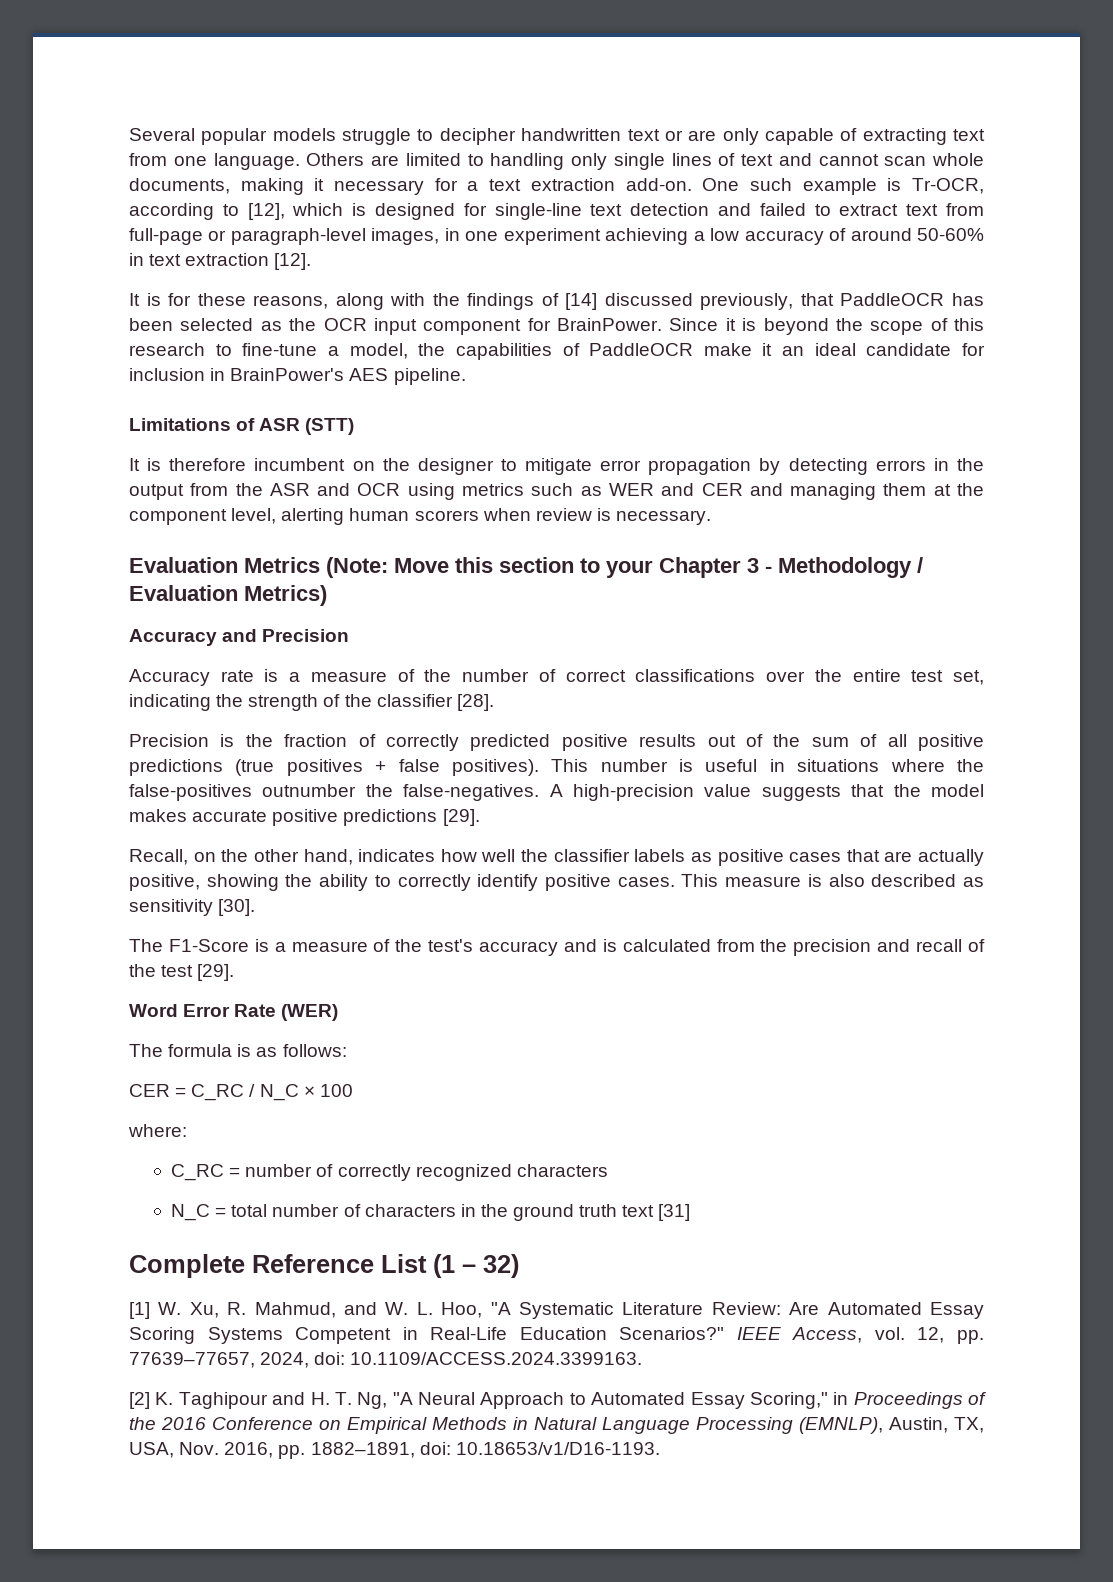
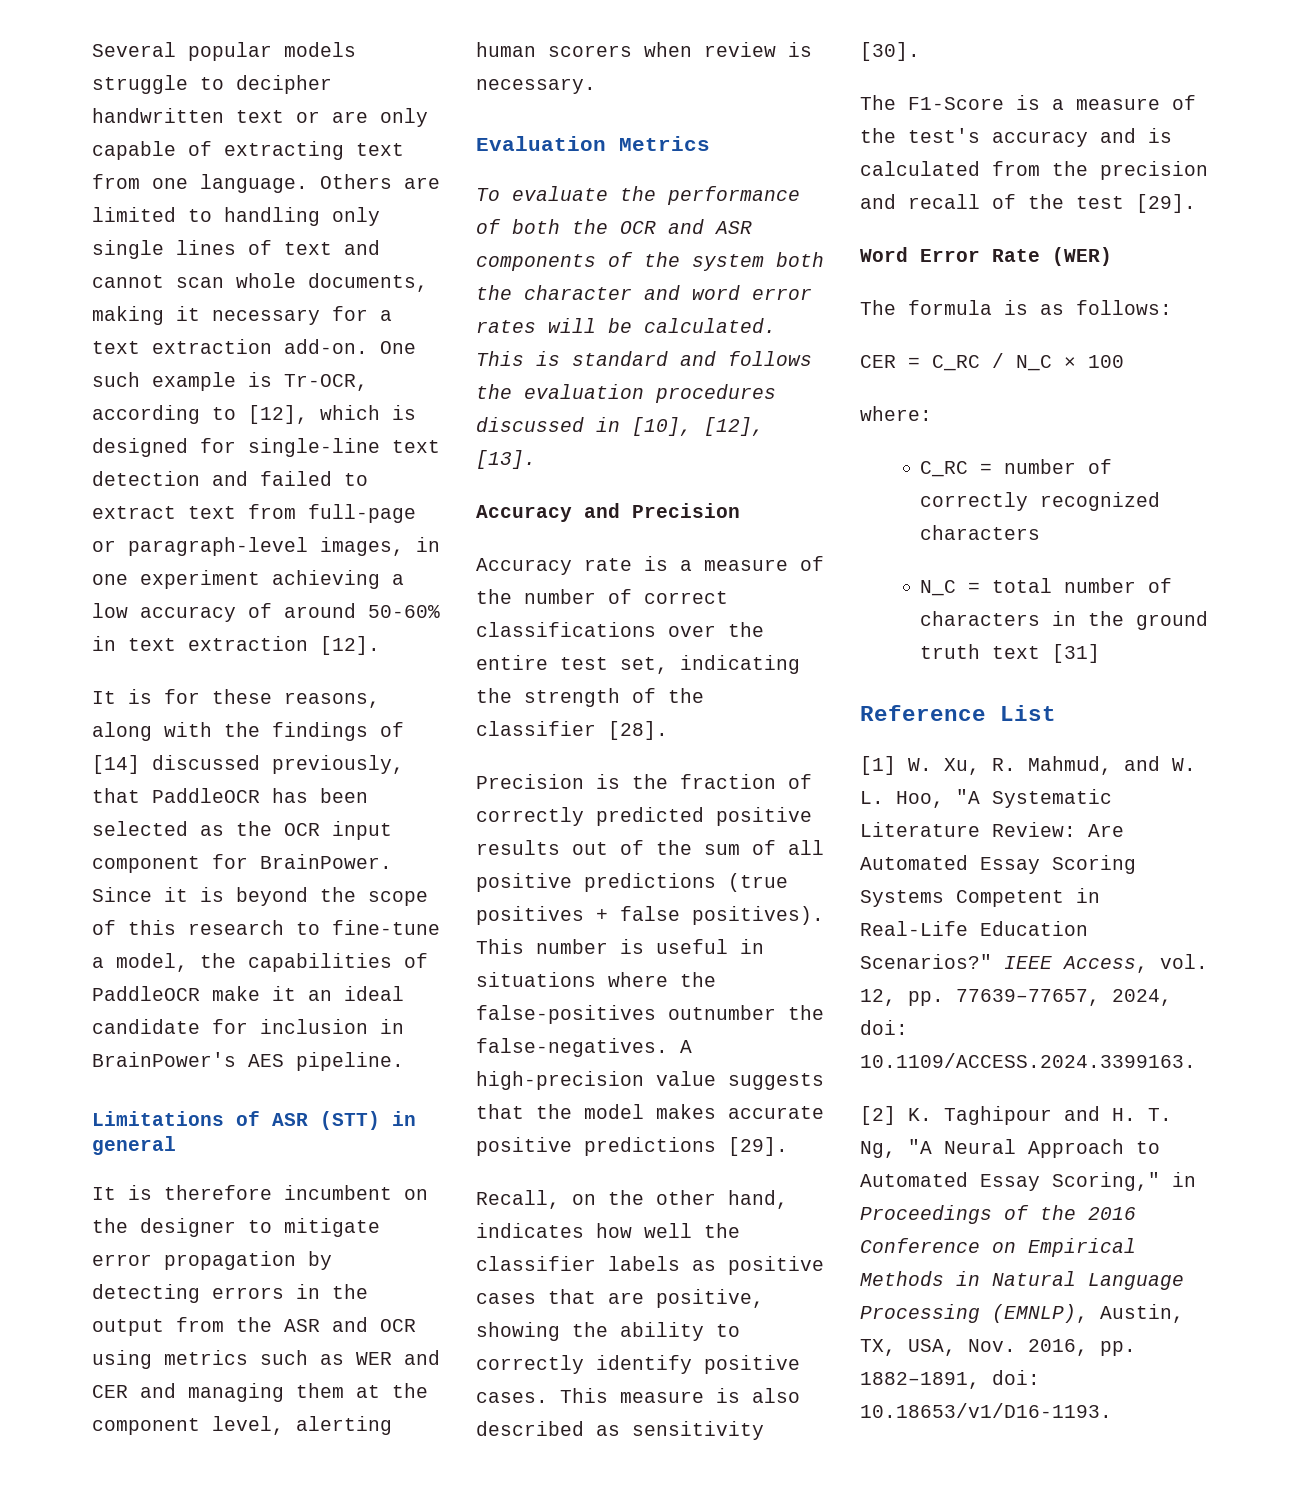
- Limitations of ASR (STT)
+ Limitations of ASR (STT) in general
- Evaluation Metrics (Note: Move this section to your Chapter 3 - Methodology / Evaluation Metrics)
+ Evaluation Metrics
+ To evaluate the performance of both the OCR and ASR components of the system both the character and word error rates will be calculated. This is standard and follows the evaluation procedures discussed in [10], [12], [13].
- Recall, on the other hand, indicates how well the classifier labels as positive cases that are actually positive, showing the ability to correctly identify positive cases.
+ Recall, on the other hand, indicates how well the classifier labels as positive cases that are positive, showing the ability to correctly identify positive cases.
- Complete Reference List (1 – 32)
+ Reference List

